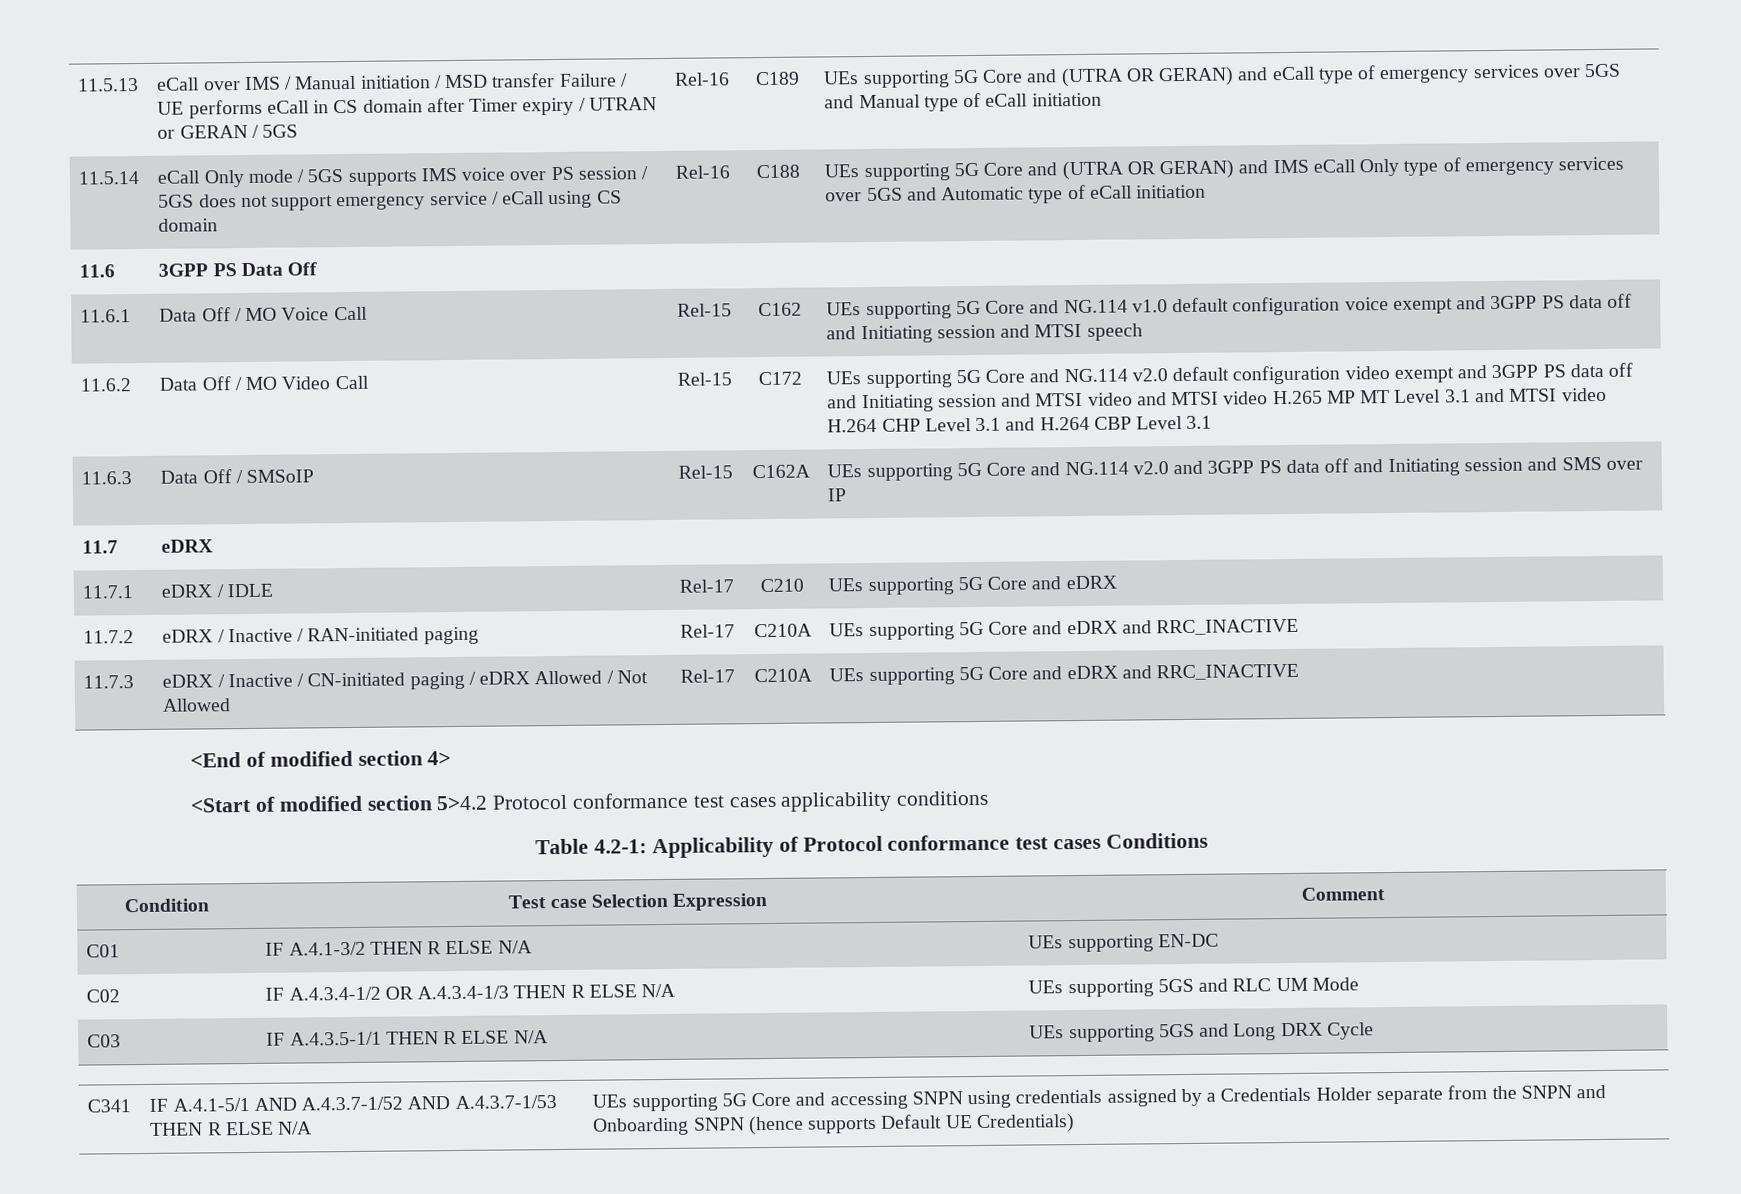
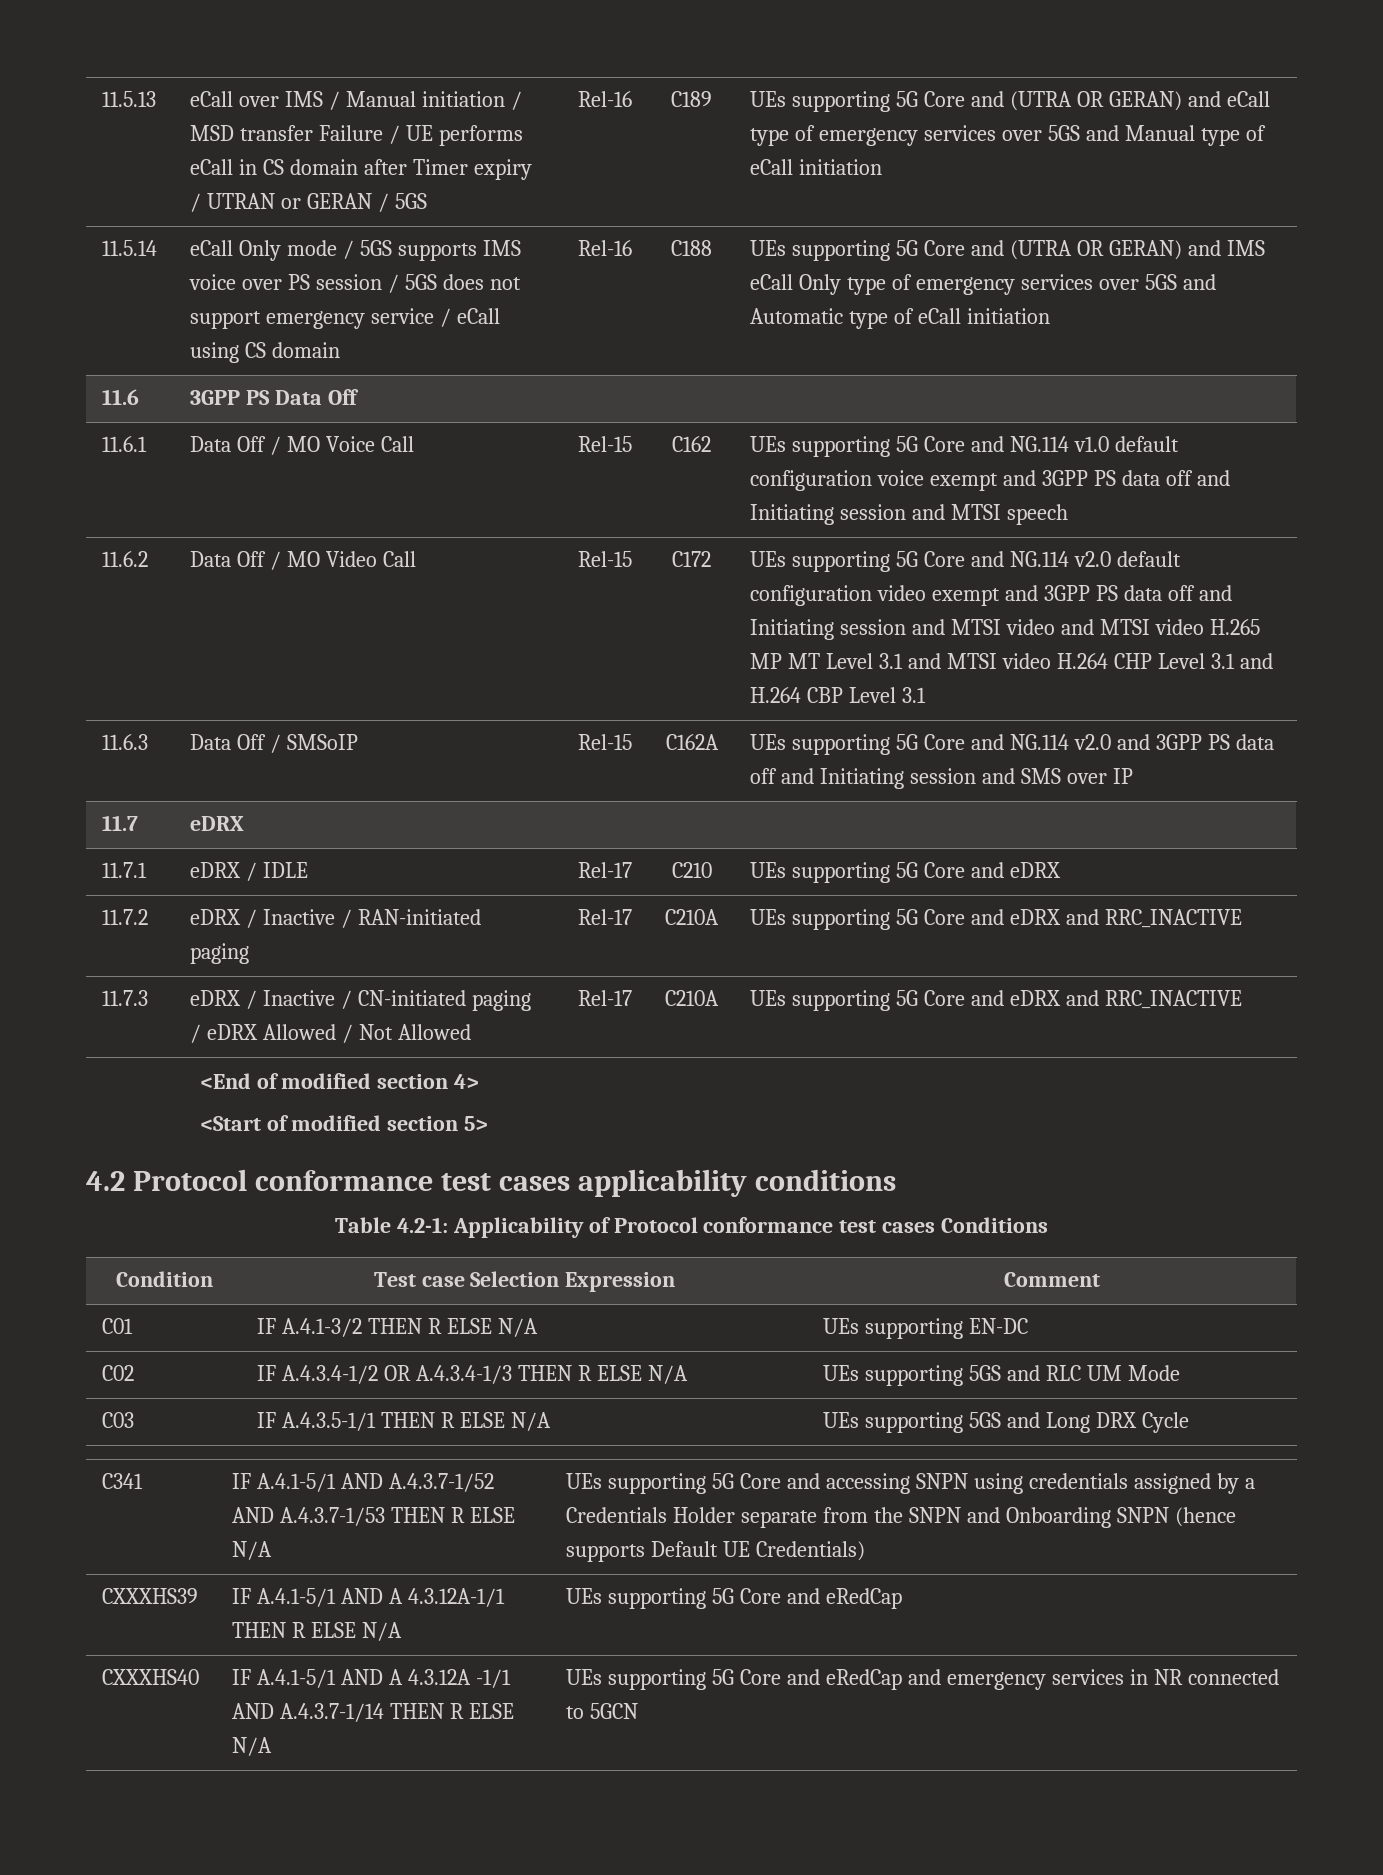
- <Start of modified section 5>4.2 Protocol conformance test cases applicability conditions
+ <Start of modified section 5>
+ 4.2 Protocol conformance test cases applicability conditions
+ CXXXHS39 | IF A.4.1-5/1 AND A 4.3.12A-1/1 THEN R ELSE N/A | UEs supporting 5G Core and eRedCap
+ CXXXHS40 | IF A.4.1-5/1 AND A 4.3.12A -1/1 AND A.4.3.7-1/14 THEN R ELSE N/A | UEs supporting 5G Core and eRedCap and emergency services in NR connected to 5GCN

